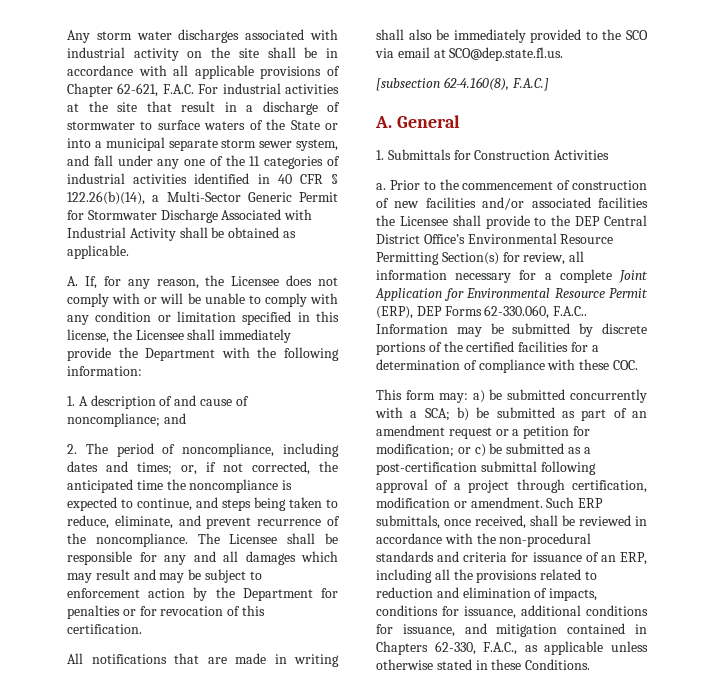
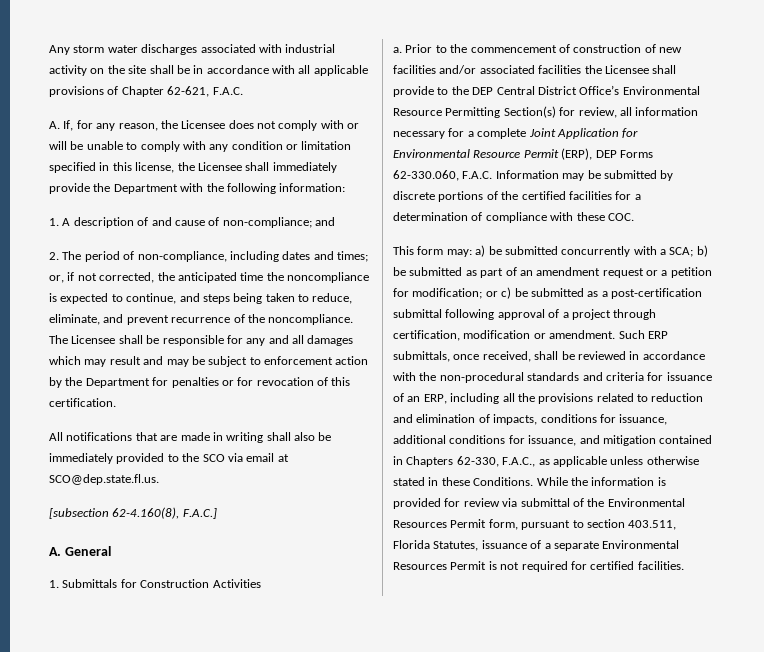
- Any storm water discharges associated with industrial activity on the site shall be in accordance with all applicable provisions of Chapter 62-621, F.A.C. For industrial activities at the site that result in a discharge of stormwater to surface waters of the State or into a municipal separate storm sewer system, and fall under any one of the 11 categories of industrial activities identified in 40 CFR § 122.26(b)(14), a Multi-Sector Generic Permit for Stormwater Discharge Associated with Industrial Activity shall be obtained as applicable.
+ Any storm water discharges associated with industrial activity on the site shall be in accordance with all applicable provisions of Chapter 62-621, F.A.C.
- 1. A description of and cause of noncompliance; and
+ 1. A description of and cause of non-compliance; and
- 2. The period of noncompliance, including dates and times; or, if not corrected, the anticipated time the noncompliance is expected to continue, and steps being taken to reduce, eliminate, and prevent recurrence of the noncompliance.
+ 2. The period of non-compliance, including dates and times; or, if not corrected, the anticipated time the noncompliance is expected to continue, and steps being taken to reduce, eliminate, and prevent recurrence of the noncompliance.
- Prior to the commencement of construction of new facilities and/or associated facilities the Licensee shall provide to the DEP Central District Office’s Environmental Resource Permitting Section(s) for review, all information necessary for a complete Joint Application for Environmental Resource Permit (ERP), DEP Forms 62-330.060, F.A.C.. Information may be submitted by discrete portions of the certified facilities for a determination of compliance with these COC.
+ Prior to the commencement of construction of new facilities and/or associated facilities the Licensee shall provide to the DEP Central District Office’s Environmental Resource Permitting Section(s) for review, all information necessary for a complete Joint Application for Environmental Resource Permit (ERP), DEP Forms 62-330.060, F.A.C. Information may be submitted by discrete portions of the certified facilities for a determination of compliance with these COC.
+ While the information is provided for review via submittal of the Environmental Resources Permit form, pursuant to section 403.511, Florida Statutes, issuance of a separate Environmental Resources Permit is not required for certified facilities.

